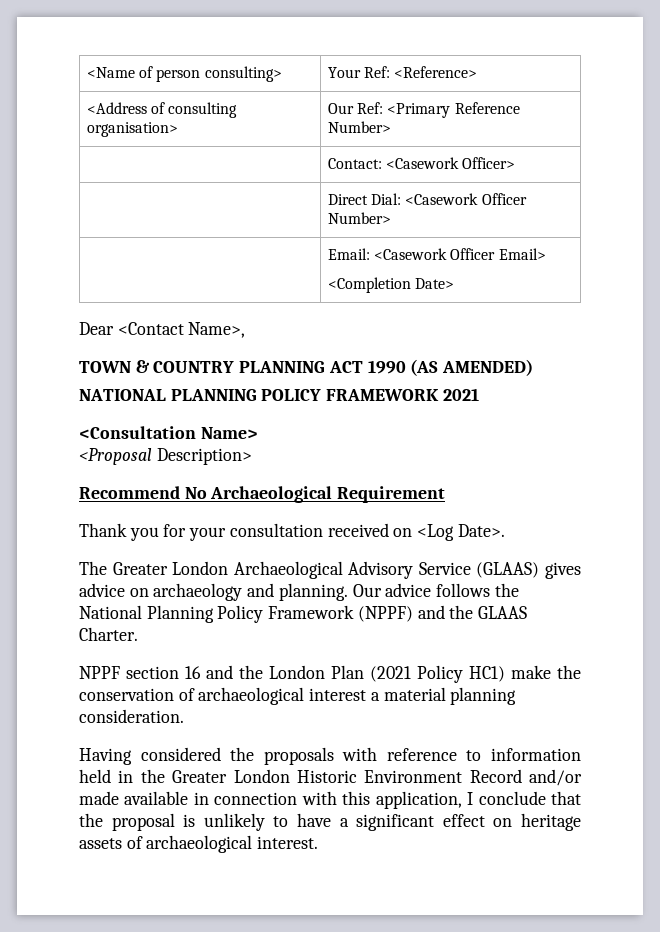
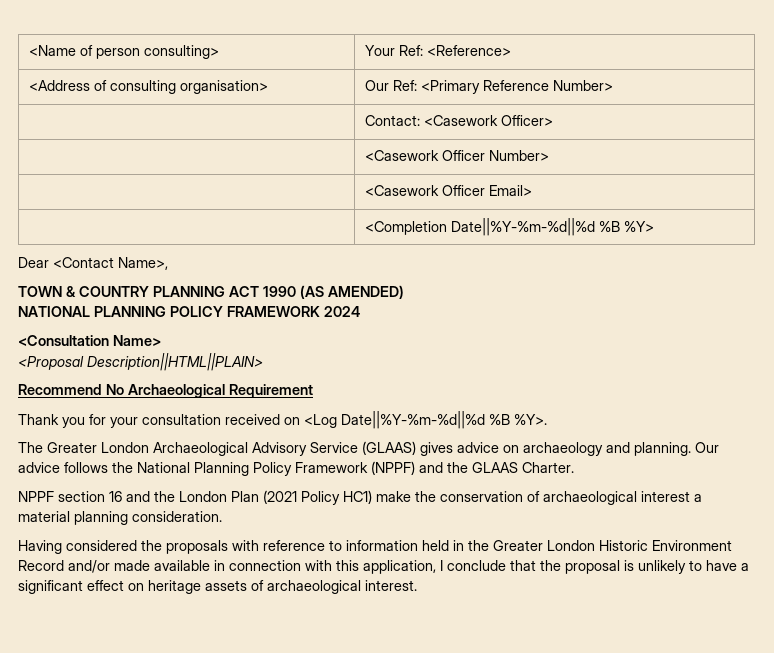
- | Direct Dial: <Casework Officer Number>
+ | <Casework Officer Number>
- | Email: <Casework Officer Email>
- <Completion Date>
+ | <Casework Officer Email>
+ | <Completion Date||%Y-%m-%d||%d %B %Y>
- NATIONAL PLANNING POLICY FRAMEWORK 2021
+ NATIONAL PLANNING POLICY FRAMEWORK 2024
- <Proposal Description>
+ <Proposal Description||HTML||PLAIN>
- Thank you for your consultation received on <Log Date>.
+ Thank you for your consultation received on <Log Date||%Y-%m-%d||%d %B %Y>.

